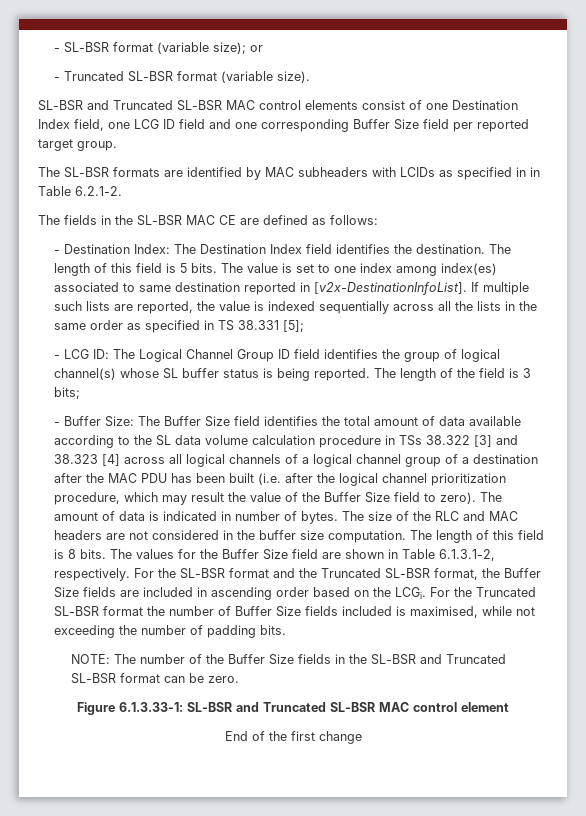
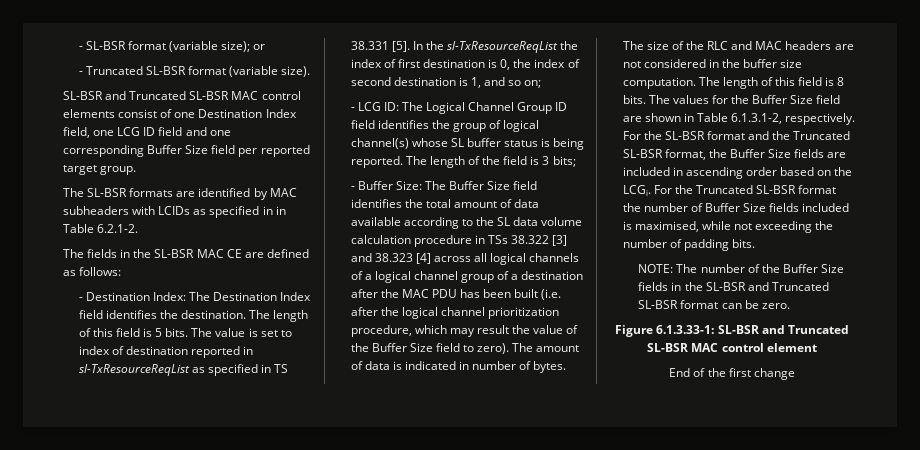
- The value is set to one index among index(es) associated to same destination reported in [v2x-DestinationInfoList]. If multiple such lists are reported, the value is indexed sequentially across all the lists in the same order as specified in TS 38.331 [5];
+ The value is set to index of destination reported in sl-TxResourceReqList as specified in TS 38.331 [5]. In the sl-TxResourceReqList the index of first destination is 0, the index of second destination is 1, and so on;

